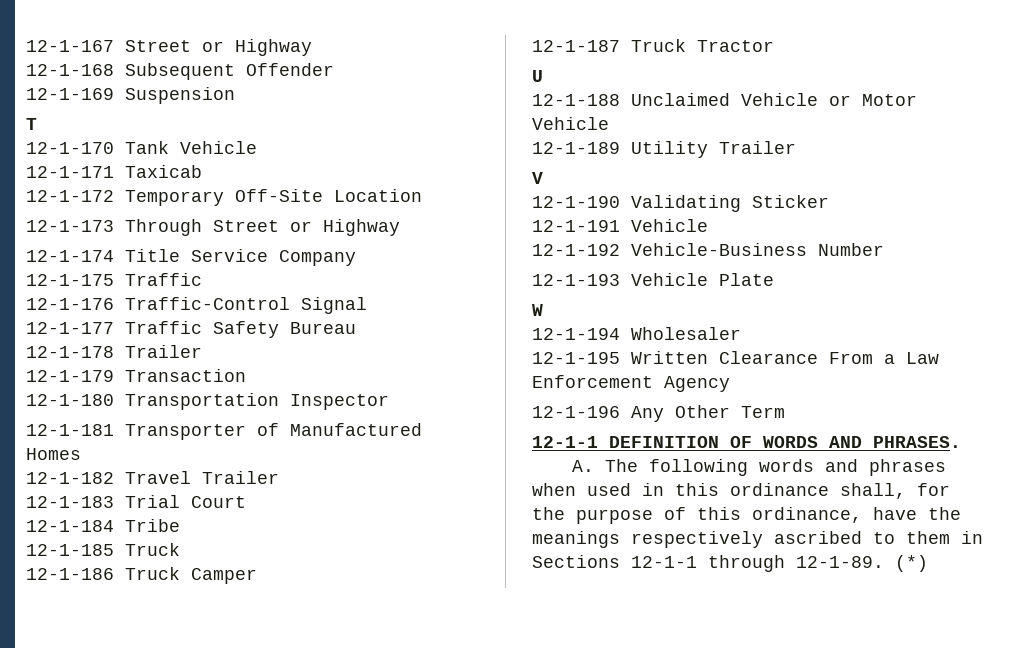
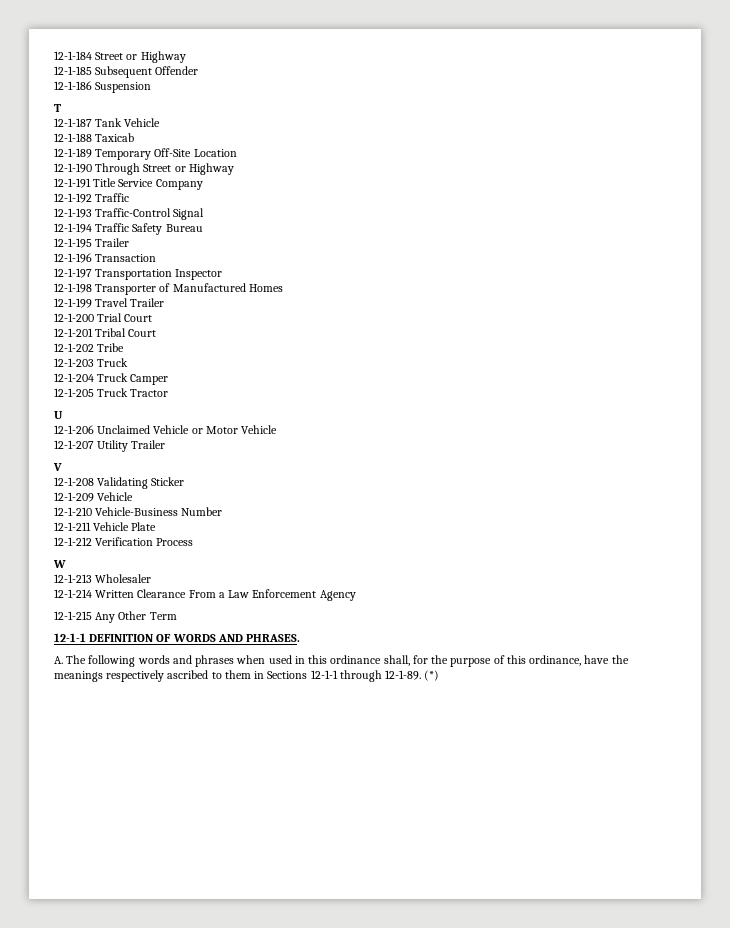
- 12-1-167 Street or Highway
- 12-1-168 Subsequent Offender
+ 12-1-184 Street or Highway
+ 12-1-185 Subsequent Offender
- 12-1-169 Suspension
+ 12-1-186 Suspension
- 12-1-170 Tank Vehicle
+ 12-1-187 Tank Vehicle
- 12-1-171 Taxicab
+ 12-1-188 Taxicab
- 12-1-172 Temporary Off-Site Location
+ 12-1-189 Temporary Off-Site Location
- 12-1-173 Through Street or Highway
+ 12-1-190 Through Street or Highway
- 12-1-174 Title Service Company
+ 12-1-191 Title Service Company
- 12-1-175 Traffic
+ 12-1-192 Traffic
- 12-1-176 Traffic-Control Signal
+ 12-1-193 Traffic-Control Signal
- 12-1-177 Traffic Safety Bureau
+ 12-1-194 Traffic Safety Bureau
- 12-1-178 Trailer
- 12-1-179 Transaction
+ 12-1-195 Trailer
+ 12-1-196 Transaction
- 12-1-180 Transportation Inspector
+ 12-1-197 Transportation Inspector
- 12-1-181 Transporter of Manufactured Homes
+ 12-1-198 Transporter of Manufactured Homes
- 12-1-182 Travel Trailer
+ 12-1-199 Travel Trailer
- 12-1-183 Trial Court
+ 12-1-200 Trial Court
- 12-1-184 Tribe
+ 12-1-201 Tribal Court
+ 12-1-202 Tribe
- 12-1-185 Truck
+ 12-1-203 Truck
- 12-1-186 Truck Camper
+ 12-1-204 Truck Camper
- 12-1-187 Truck Tractor
+ 12-1-205 Truck Tractor
- 12-1-188 Unclaimed Vehicle or Motor Vehicle
+ 12-1-206 Unclaimed Vehicle or Motor Vehicle
- 12-1-189 Utility Trailer
+ 12-1-207 Utility Trailer
- 12-1-190 Validating Sticker
+ 12-1-208 Validating Sticker
- 12-1-191 Vehicle
- 12-1-192 Vehicle-Business Number
+ 12-1-209 Vehicle
+ 12-1-210 Vehicle-Business Number
- 12-1-193 Vehicle Plate
+ 12-1-211 Vehicle Plate
+ 12-1-212 Verification Process
- 12-1-194 Wholesaler
+ 12-1-213 Wholesaler
- 12-1-195 Written Clearance From a Law Enforcement Agency
+ 12-1-214 Written Clearance From a Law Enforcement Agency
- 12-1-196 Any Other Term
+ 12-1-215 Any Other Term

